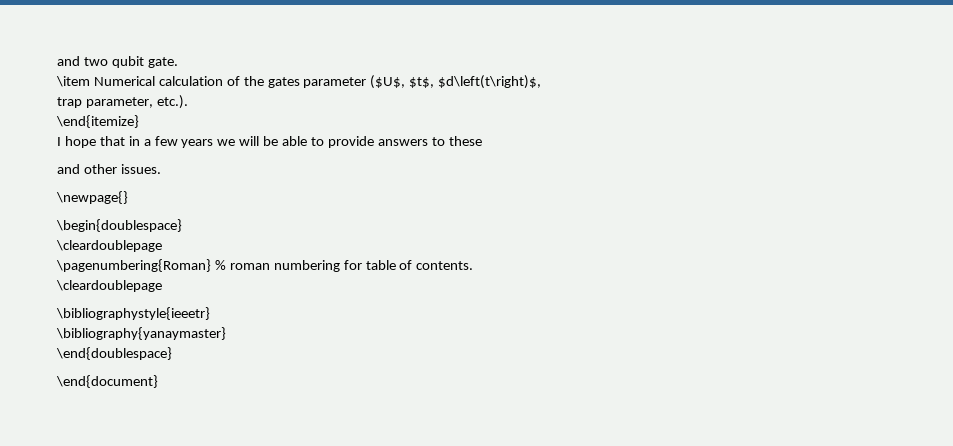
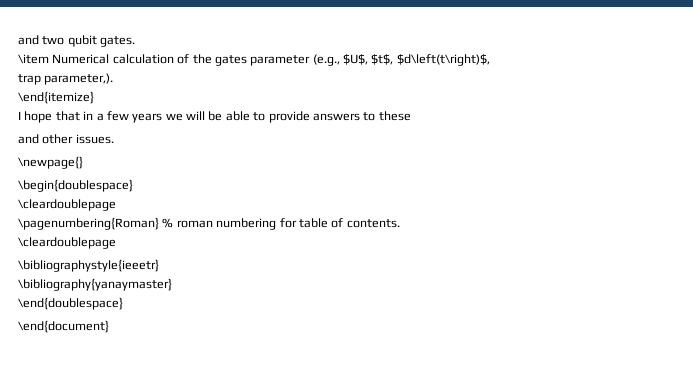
- and two qubit gate.
+ and two qubit gates.
- \item Numerical calculation of the gates parameter ($U$, $t$, $d\left(t\right)$,
+ \item Numerical calculation of the gates parameter (e.g., $U$, $t$, $d\left(t\right)$,
- trap parameter, etc.).
+ trap parameter,).

